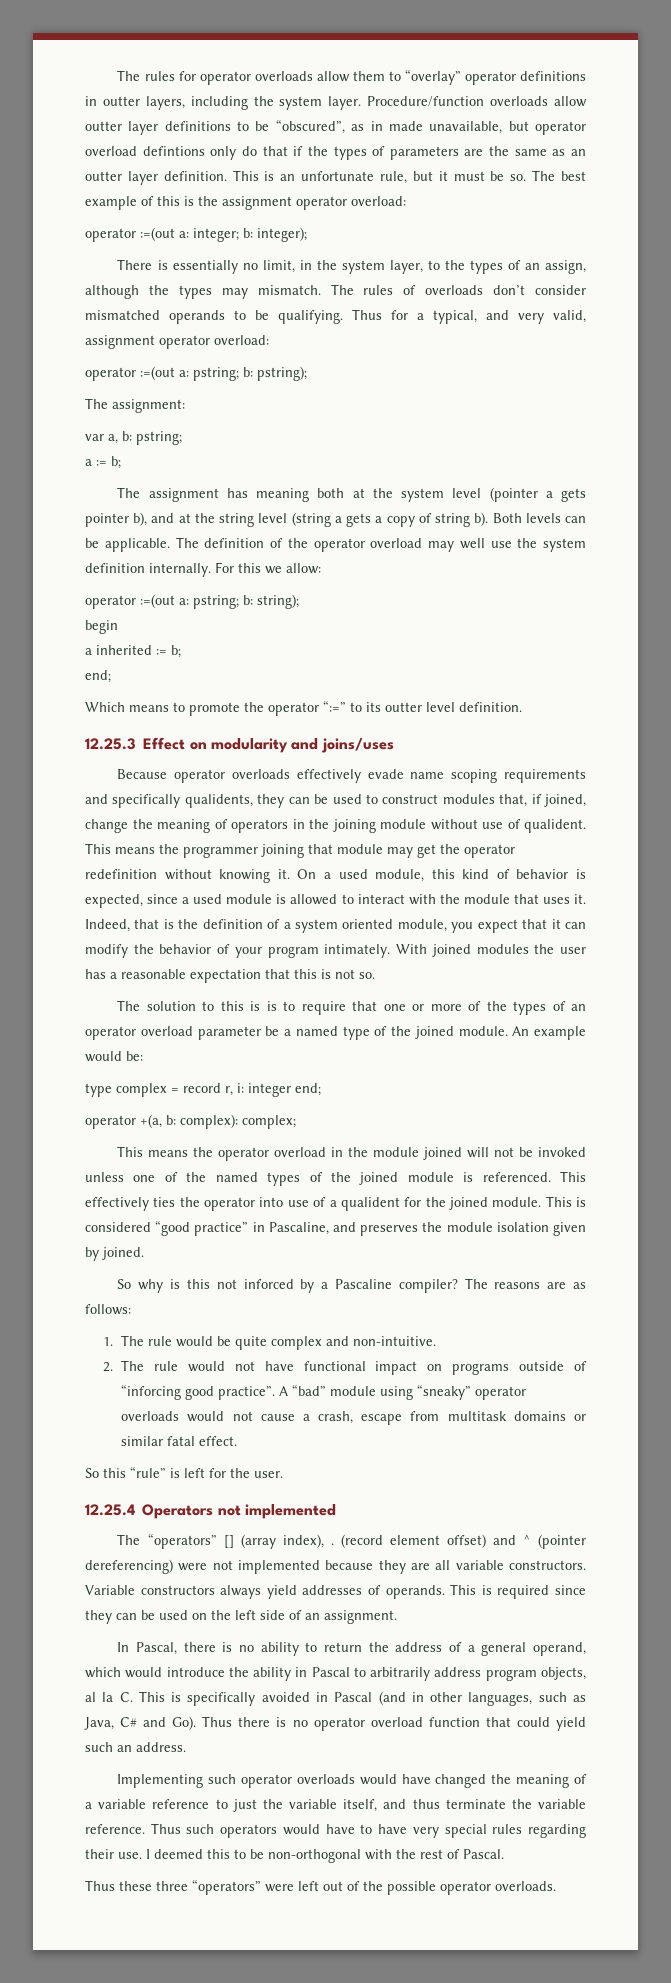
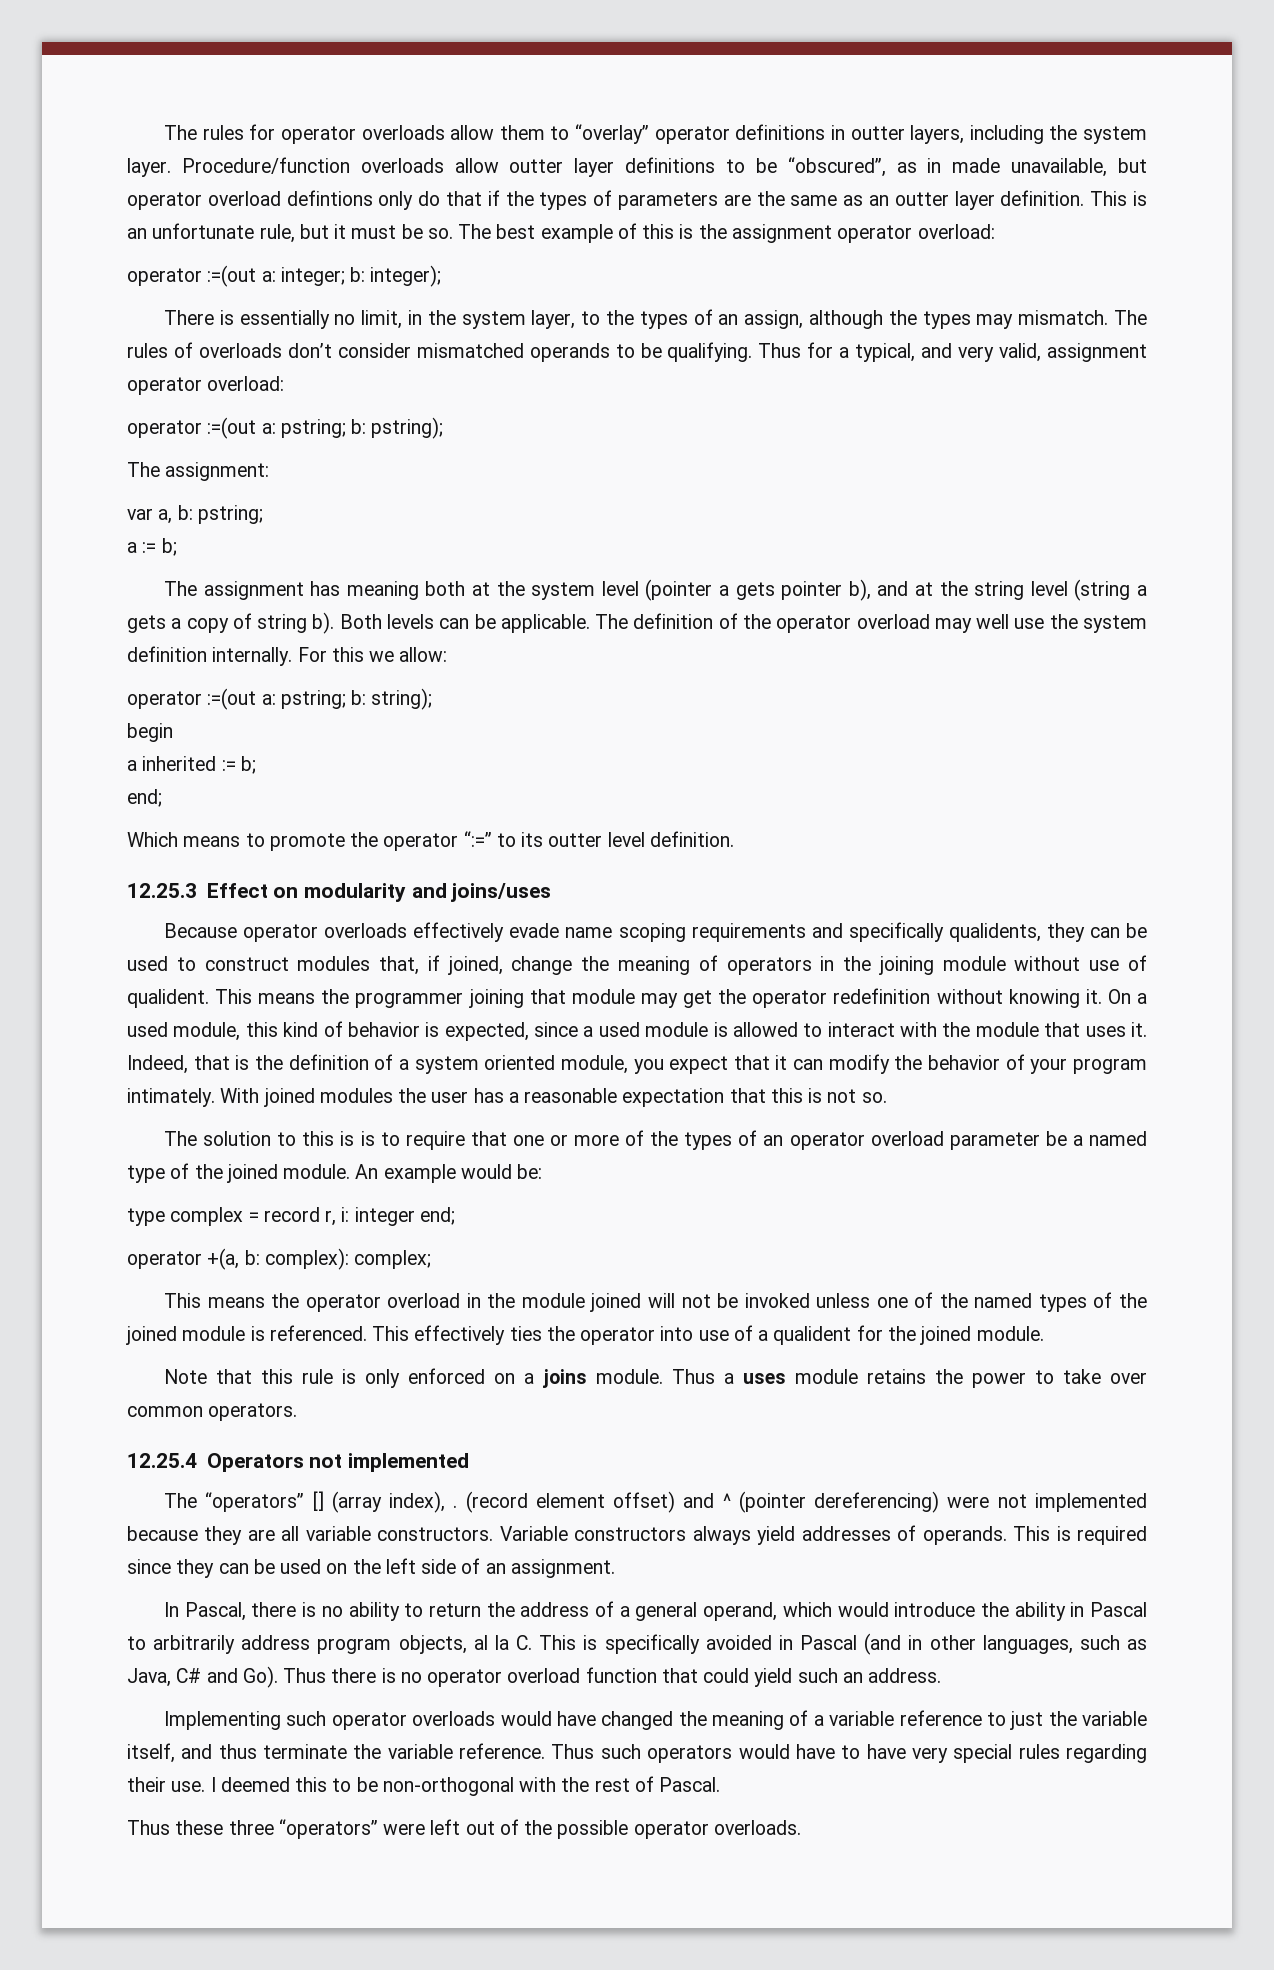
- This effectively ties the operator into use of a qualident for the joined module. This is considered “good practice” in Pascaline, and preserves the module isolation given by joined.
- So why is this not inforced by a Pascaline compiler? The reasons are as follows:
- 1. The rule would be quite complex and non-intuitive.
- 2. The rule would not have functional impact on programs outside of “inforcing good practice”. A “bad” module using “sneaky” operator overloads would not cause a crash, escape from multitask domains or similar fatal effect.
- So this “rule” is left for the user.
+ This effectively ties the operator into use of a qualident for the joined module.
+ Note that this rule is only enforced on a joins module. Thus a uses module retains the power to take over common operators.

